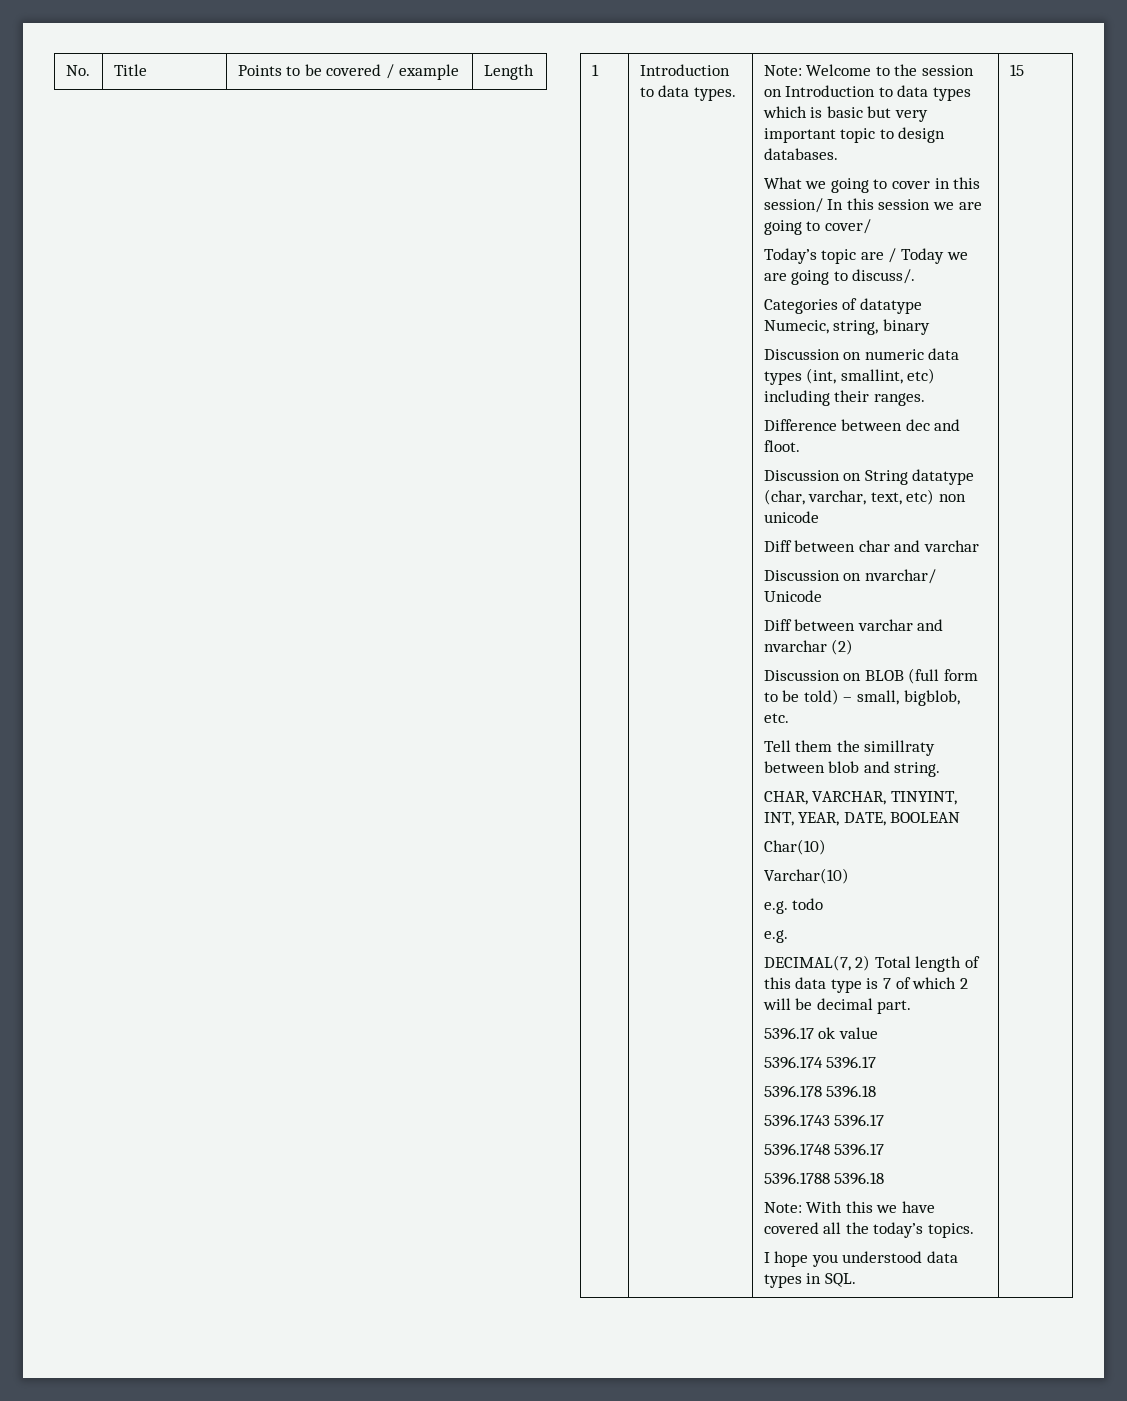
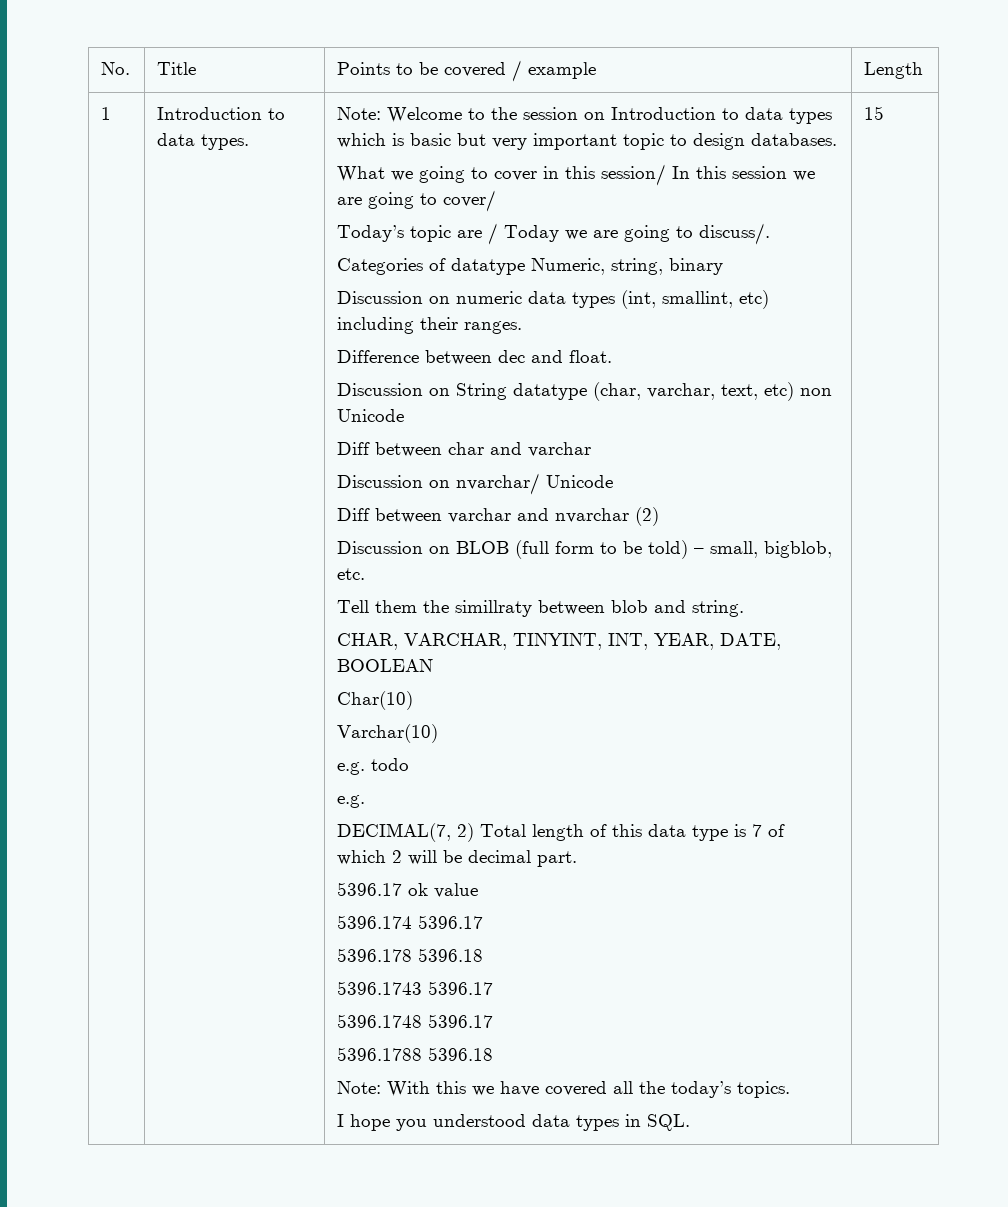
- Categories of datatype Numecic, string, binary
+ Categories of datatype Numeric, string, binary
- Difference between dec and floot.
+ Difference between dec and float.
- Discussion on String datatype (char, varchar, text, etc) non unicode
+ Discussion on String datatype (char, varchar, text, etc) non Unicode

